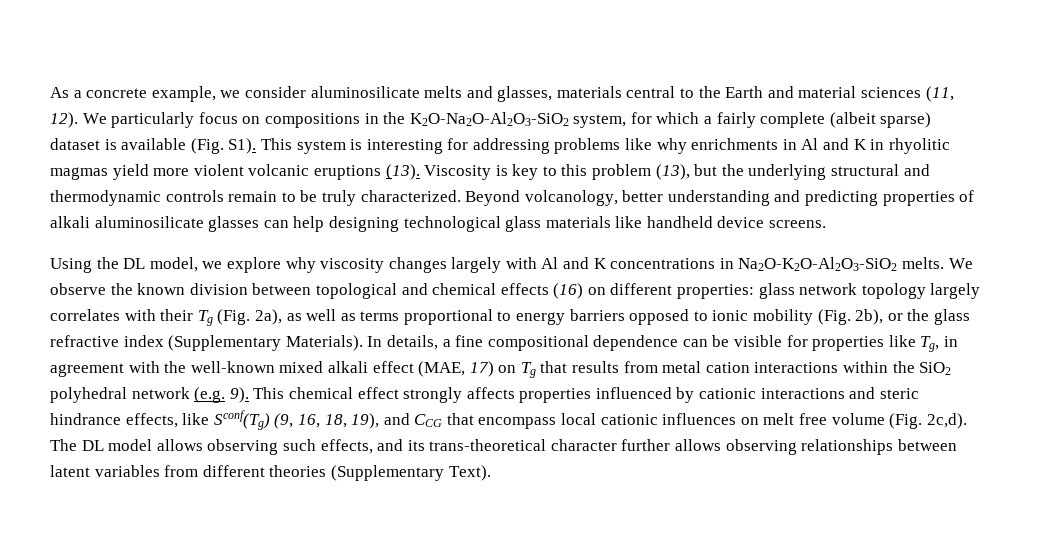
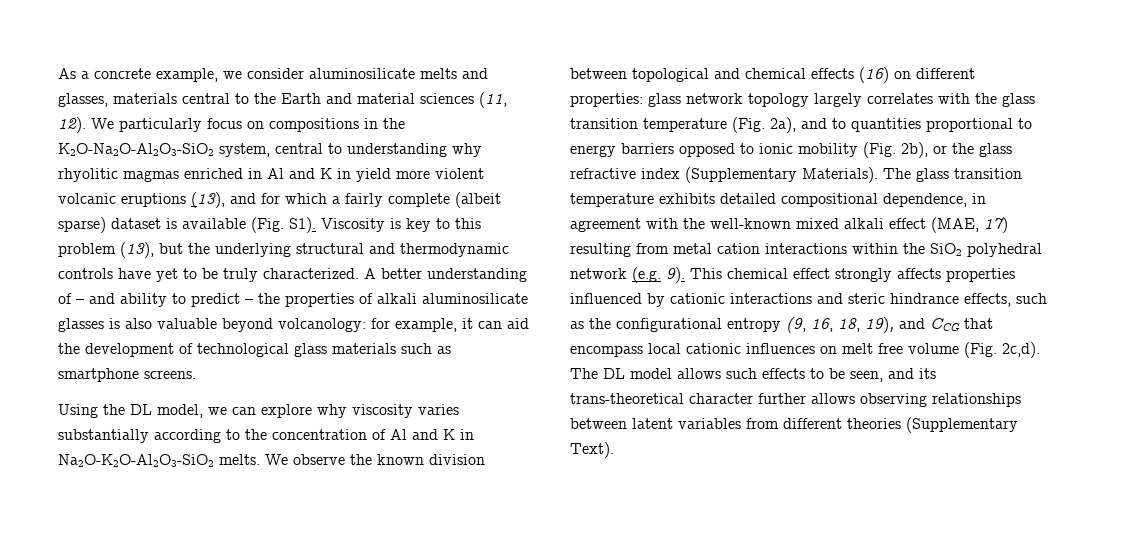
- We particularly focus on compositions in the K2O-Na2O-Al2O3-SiO2 system, for which a fairly complete (albeit sparse) dataset is available (Fig. S1). This system is interesting for addressing problems like why enrichments in Al and K in rhyolitic magmas yield more violent volcanic eruptions (13). Viscosity is key to this problem (13), but the underlying structural and thermodynamic controls remain to be truly characterized.
+ We particularly focus on compositions in the K2O-Na2O-Al2O3-SiO2 system, central to understanding why rhyolitic magmas enriched in Al and K in yield more violent volcanic eruptions (13), and for which a fairly complete (albeit sparse) dataset is available (Fig. S1). Viscosity is key to this problem (13), but the underlying structural and thermodynamic controls have yet to be truly characterized.
- Beyond volcanology, better understanding and predicting properties of alkali aluminosilicate glasses can help designing technological glass materials like handheld device screens.
+ A better understanding of – and ability to predict – the properties of alkali aluminosilicate glasses is also valuable beyond volcanology: for example, it can aid the development of technological glass materials such as smartphone screens.
- Using the DL model, we explore why viscosity changes largely with Al and K concentrations in Na2O-K2O-Al2O3-SiO2 melts.
+ Using the DL model, we can explore why viscosity varies substantially according to the concentration of Al and K in Na2O-K2O-Al2O3-SiO2 melts.
- We observe the known division between topological and chemical effects (16) on different properties: glass network topology largely correlates with their Tg (Fig. 2a), as well as terms proportional to energy barriers opposed to ionic mobility (Fig. 2b), or the glass refractive index (Supplementary Materials).
+ We observe the known division between topological and chemical effects (16) on different properties: glass network topology largely correlates with the glass transition temperature (Fig. 2a), and to quantities proportional to energy barriers opposed to ionic mobility (Fig. 2b), or the glass refractive index (Supplementary Materials).
- In details, a fine compositional dependence can be visible for properties like Tg, in agreement with the well-known mixed alkali effect (MAE, 17) on Tg that results from metal cation interactions within the SiO2 polyhedral network (e.g. 9).
+ The glass transition temperature exhibits detailed compositional dependence, in agreement with the well-known mixed alkali effect (MAE, 17) resulting from metal cation interactions within the SiO2 polyhedral network (e.g. 9).
- This chemical effect strongly affects properties influenced by cationic interactions and steric hindrance effects, like Sconf(Tg) (9, 16, 18, 19), and CCG that encompass local cationic influences on melt free volume (Fig. 2c,d).
+ This chemical effect strongly affects properties influenced by cationic interactions and steric hindrance effects, such as the configurational entropy (9, 16, 18, 19), and CCG that encompass local cationic influences on melt free volume (Fig. 2c,d).
- The DL model allows observing such effects, and its trans-theoretical character further allows observing relationships between latent variables from different theories (Supplementary Text).
+ The DL model allows such effects to be seen, and its trans-theoretical character further allows observing relationships between latent variables from different theories (Supplementary Text).

